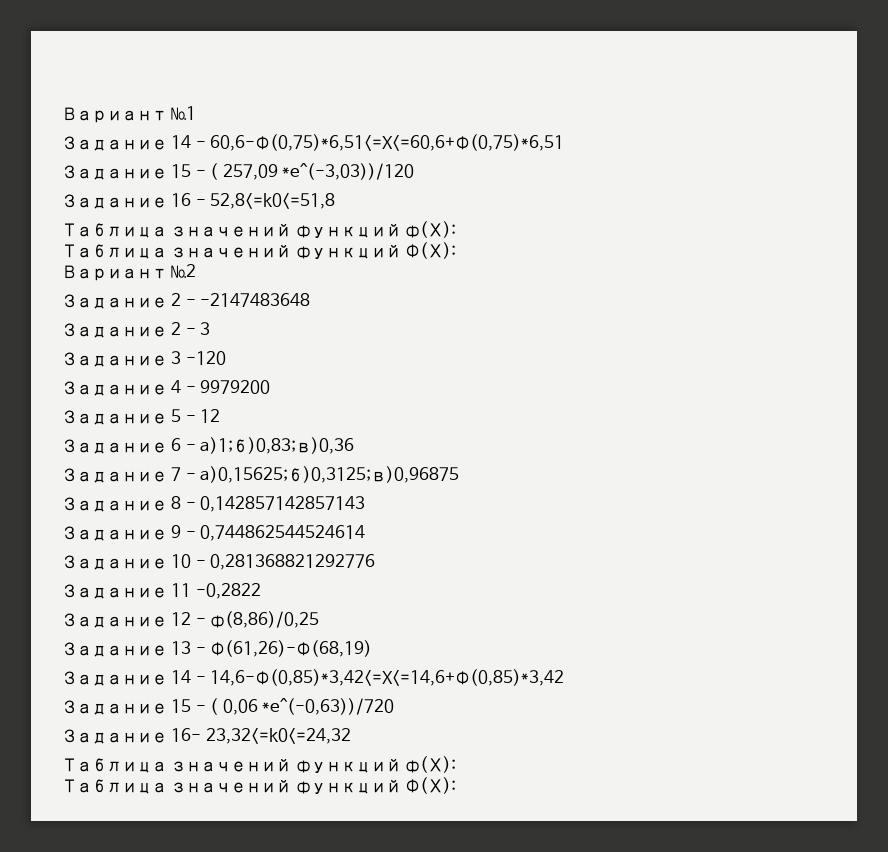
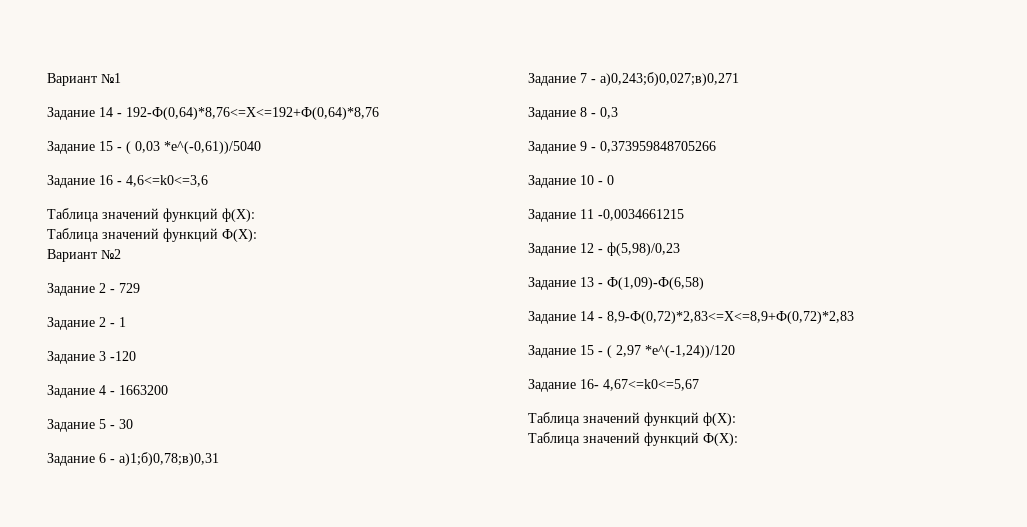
- Задание 14 - 60,6-Ф(0,75)*6,51<=X<=60,6+Ф(0,75)*6,51
- Задание 15 - ( 257,09 *e^(-3,03))/120
+ Задание 14 - 192-Ф(0,64)*8,76<=X<=192+Ф(0,64)*8,76
+ Задание 15 - ( 0,03 *e^(-0,61))/5040
- Задание 16 - 52,8<=k0<=51,8
+ Задание 16 - 4,6<=k0<=3,6
- Задание 2 - -2147483648
- Задание 2 - 3
+ Задание 2 - 729
+ Задание 2 - 1
- Задание 4 - 9979200
+ Задание 4 - 1663200
- Задание 5 - 12
+ Задание 5 - 30
- Задание 6 - a)1;б)0,83;в)0,36
+ Задание 6 - a)1;б)0,78;в)0,31
- Задание 7 - a)0,15625;б)0,3125;в)0,96875
+ Задание 7 - a)0,243;б)0,027;в)0,271
- Задание 8 - 0,142857142857143
+ Задание 8 - 0,3
- Задание 9 - 0,744862544524614
+ Задание 9 - 0,373959848705266
- Задание 10 - 0,281368821292776
+ Задание 10 - 0
- Задание 11 -0,2822
+ Задание 11 -0,0034661215
- Задание 12 - ф(8,86)/0,25
+ Задание 12 - ф(5,98)/0,23
- Задание 13 - Ф(61,26)-Ф(68,19)
- Задание 14 - 14,6-Ф(0,85)*3,42<=X<=14,6+Ф(0,85)*3,42
- Задание 15 - ( 0,06 *e^(-0,63))/720
+ Задание 13 - Ф(1,09)-Ф(6,58)
+ Задание 14 - 8,9-Ф(0,72)*2,83<=X<=8,9+Ф(0,72)*2,83
+ Задание 15 - ( 2,97 *e^(-1,24))/120
- Задание 16- 23,32<=k0<=24,32
+ Задание 16- 4,67<=k0<=5,67

